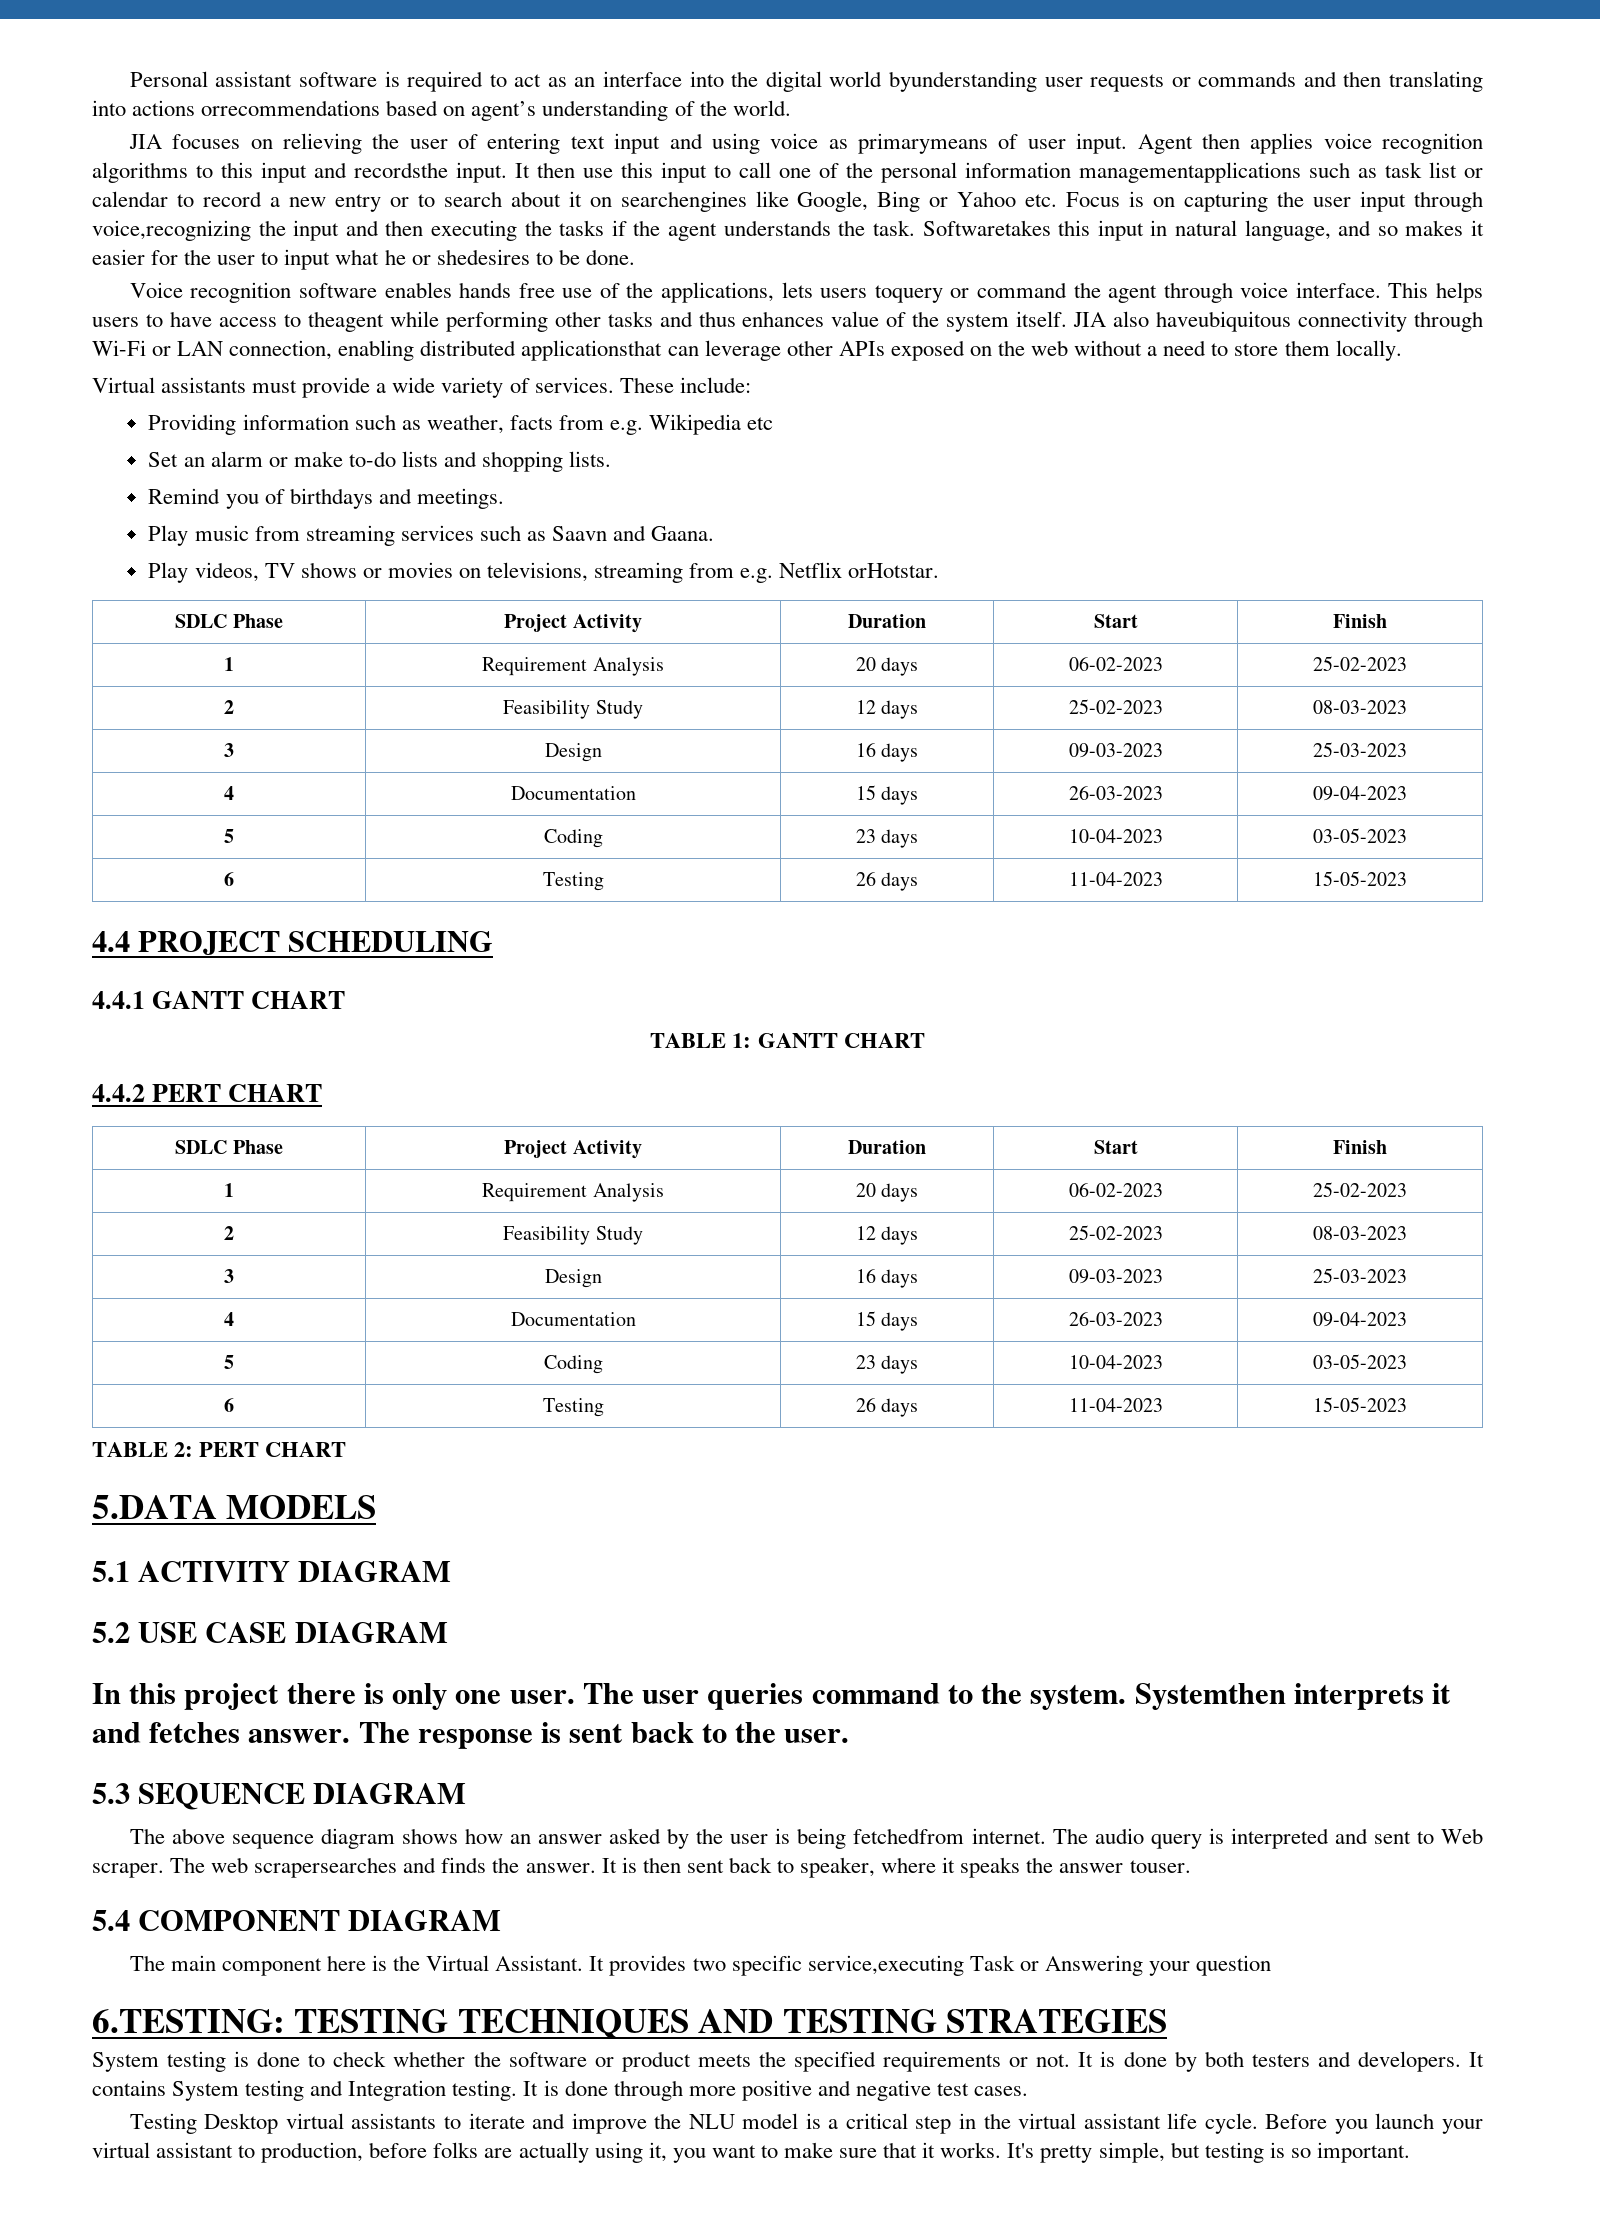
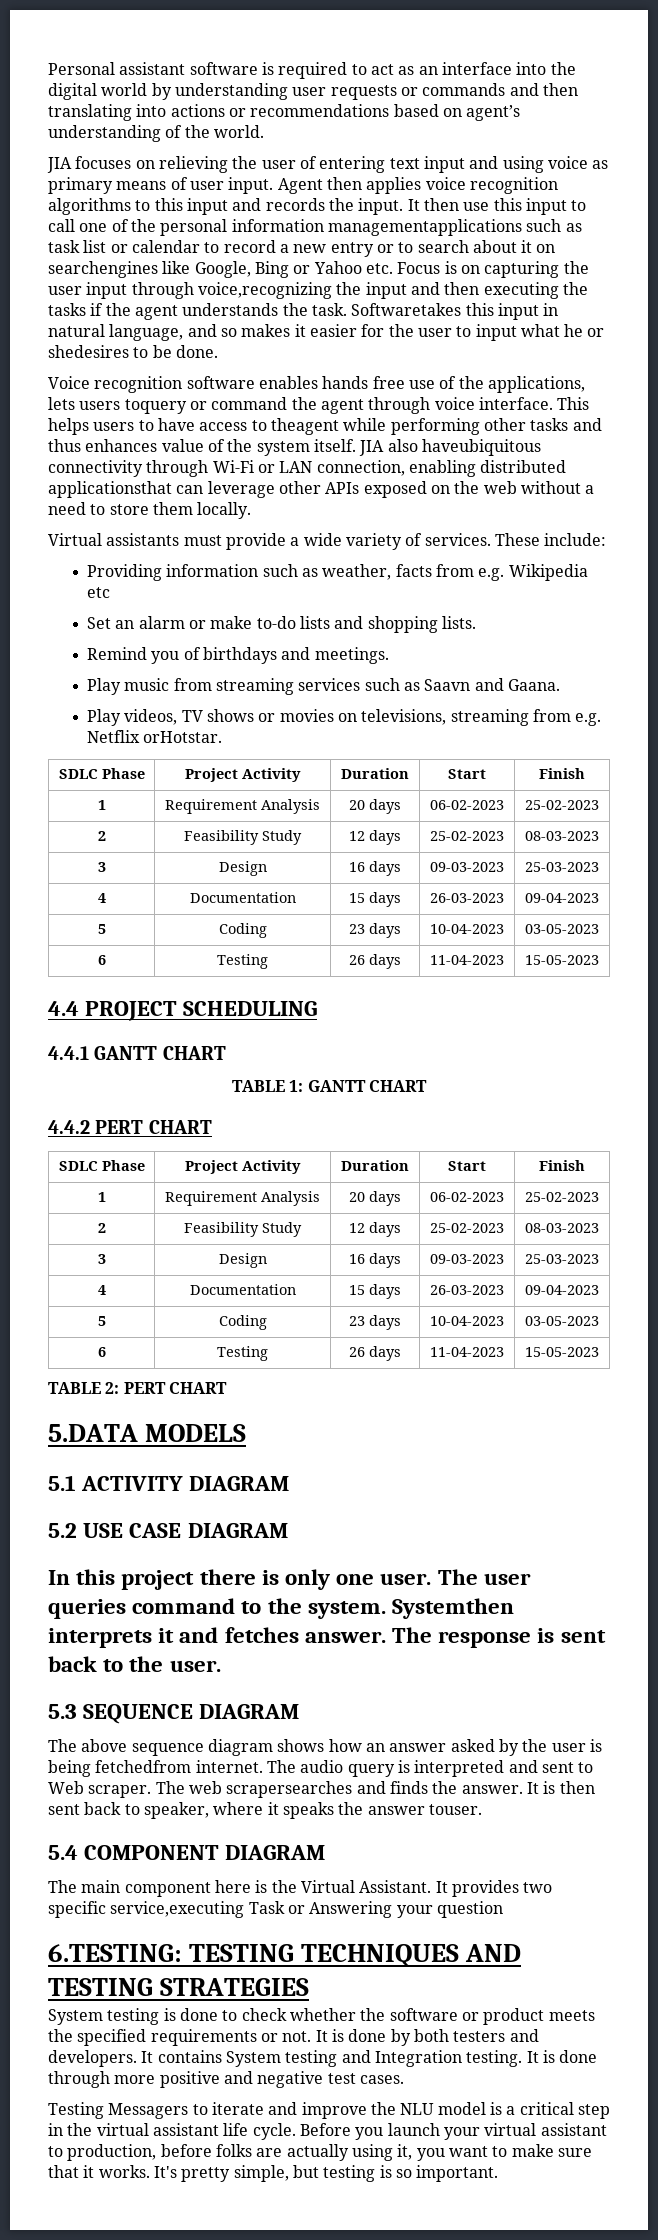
- Personal assistant software is required to act as an interface into the digital world byunderstanding user requests or commands and then translating into actions orrecommendations based on agent’s understanding of the world.
+ Personal assistant software is required to act as an interface into the digital world by understanding user requests or commands and then translating into actions or recommendations based on agent’s understanding of the world.
- JIA focuses on relieving the user of entering text input and using voice as primarymeans of user input.
+ JIA focuses on relieving the user of entering text input and using voice as primary means of user input.
- Agent then applies voice recognition algorithms to this input and recordsthe input.
+ Agent then applies voice recognition algorithms to this input and records the input.
- Testing Desktop virtual assistants to iterate and improve the NLU model is a critical step in the virtual assistant life cycle.
+ Testing Messagers to iterate and improve the NLU model is a critical step in the virtual assistant life cycle.

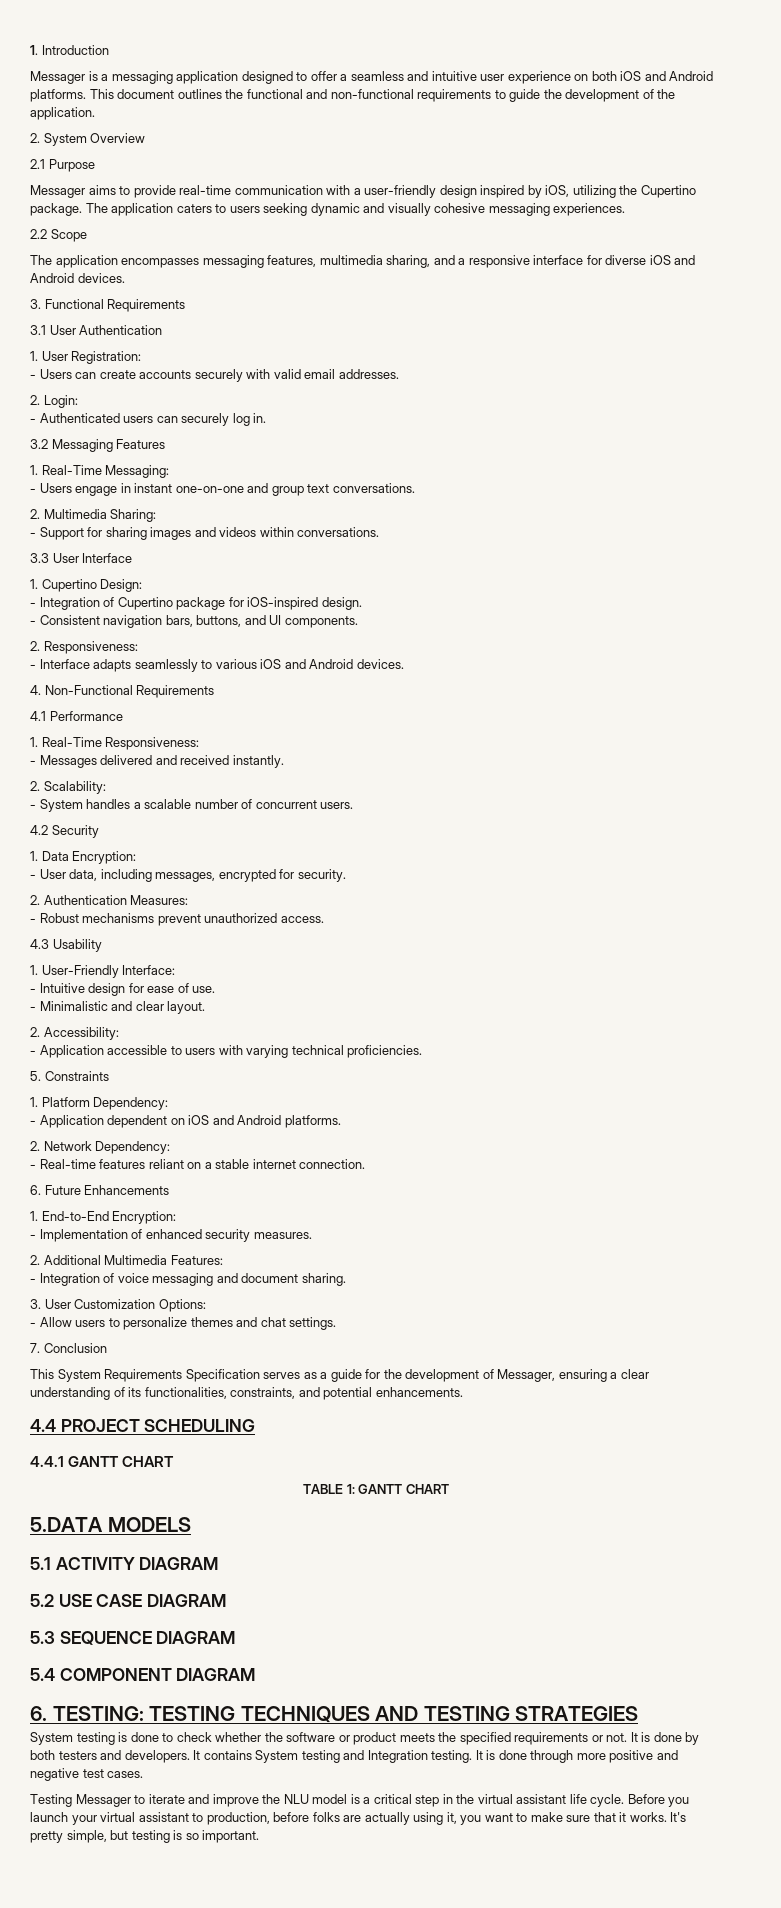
- Personal assistant software is required to act as an interface into the digital world by understanding user requests or commands and then translating into actions or recommendations based on agent’s understanding of the world.
- JIA focuses on relieving the user of entering text input and using voice as primary means of user input. Agent then applies voice recognition algorithms to this input and records the input. It then use this input to call one of the personal information managementapplications such as task list or calendar to record a new entry or to search about it on searchengines like Google, Bing or Yahoo etc. Focus is on capturing the user input through voice,recognizing the input and then executing the tasks if the agent understands the task. Softwaretakes this input in natural language, and so makes it easier for the user to input what he or shedesires to be done.
- Voice recognition software enables hands free use of the applications, lets users toquery or command the agent through voice interface. This helps users to have access to theagent while performing other tasks and thus enhances value of the system itself. JIA also haveubiquitous connectivity through Wi-Fi or LAN connection, enabling distributed applicationsthat can leverage other APIs exposed on the web without a need to store them locally.
- Virtual assistants must provide a wide variety of services. These include:
- Providing information such as weather, facts from e.g. Wikipedia etc
- Set an alarm or make to-do lists and shopping lists.
- Remind you of birthdays and meetings.
- Play music from streaming services such as Saavn and Gaana.
- Play videos, TV shows or movies on televisions, streaming from e.g. Netflix orHotstar.
- SDLC Phase | Project Activity | Duration | Start | Finish
- 1 | Requirement Analysis | 20 days | 06-02-2023 | 25-02-2023
- 2 | Feasibility Study | 12 days | 25-02-2023 | 08-03-2023
- 3 | Design | 16 days | 09-03-2023 | 25-03-2023
- 4 | Documentation | 15 days | 26-03-2023 | 09-04-2023
- 5 | Coding | 23 days | 10-04-2023 | 03-05-2023
- 6 | Testing | 26 days | 11-04-2023 | 15-05-2023
+ 1. Introduction
+ Messager is a messaging application designed to offer a seamless and intuitive user experience on both iOS and Android platforms. This document outlines the functional and non-functional requirements to guide the development of the application.
+ 2. System Overview
+ 2.1 Purpose
+ Messager aims to provide real-time communication with a user-friendly design inspired by iOS, utilizing the Cupertino package. The application caters to users seeking dynamic and visually cohesive messaging experiences.
+ 2.2 Scope
+ The application encompasses messaging features, multimedia sharing, and a responsive interface for diverse iOS and Android devices.
+ 3. Functional Requirements
+ 3.1 User Authentication
+ 1. User Registration:
+ - Users can create accounts securely with valid email addresses.
+ 2. Login:
+ - Authenticated users can securely log in.
+ 3.2 Messaging Features
+ 1. Real-Time Messaging:
+ - Users engage in instant one-on-one and group text conversations.
+ 2. Multimedia Sharing:
+ - Support for sharing images and videos within conversations.
+ 3.3 User Interface
+ 1. Cupertino Design:
+ - Integration of Cupertino package for iOS-inspired design.
+ - Consistent navigation bars, buttons, and UI components.
+ 2. Responsiveness:
+ - Interface adapts seamlessly to various iOS and Android devices.
+ 4. Non-Functional Requirements
+ 4.1 Performance
+ 1. Real-Time Responsiveness:
+ - Messages delivered and received instantly.
+ 2. Scalability:
+ - System handles a scalable number of concurrent users.
+ 4.2 Security
+ 1. Data Encryption:
+ - User data, including messages, encrypted for security.
+ 2. Authentication Measures:
+ - Robust mechanisms prevent unauthorized access.
+ 4.3 Usability
+ 1. User-Friendly Interface:
+ - Intuitive design for ease of use.
+ - Minimalistic and clear layout.
+ 2. Accessibility:
+ - Application accessible to users with varying technical proficiencies.
+ 5. Constraints
+ 1. Platform Dependency:
+ - Application dependent on iOS and Android platforms.
+ 2. Network Dependency:
+ - Real-time features reliant on a stable internet connection.
+ 6. Future Enhancements
+ 1. End-to-End Encryption:
+ - Implementation of enhanced security measures.
+ 2. Additional Multimedia Features:
+ - Integration of voice messaging and document sharing.
+ 3. User Customization Options:
+ - Allow users to personalize themes and chat settings.
+ 7. Conclusion
+ This System Requirements Specification serves as a guide for the development of Messager, ensuring a clear understanding of its functionalities, constraints, and potential enhancements.
- 4.4.2 PERT CHART
- SDLC Phase | Project Activity | Duration | Start | Finish
- 1 | Requirement Analysis | 20 days | 06-02-2023 | 25-02-2023
- 2 | Feasibility Study | 12 days | 25-02-2023 | 08-03-2023
- 3 | Design | 16 days | 09-03-2023 | 25-03-2023
- 4 | Documentation | 15 days | 26-03-2023 | 09-04-2023
- 5 | Coding | 23 days | 10-04-2023 | 03-05-2023
- 6 | Testing | 26 days | 11-04-2023 | 15-05-2023
- TABLE 2: PERT CHART
- In this project there is only one user. The user queries command to the system. Systemthen interprets it and fetches answer. The response is sent back to the user.
  5.3 SEQUENCE DIAGRAM
- The above sequence diagram shows how an answer asked by the user is being fetchedfrom internet. The audio query is interpreted and sent to Web scraper. The web scrapersearches and finds the answer. It is then sent back to speaker, where it speaks the answer touser.
  5.4 COMPONENT DIAGRAM
- The main component here is the Virtual Assistant. It provides two specific service,executing Task or Answering your question
- 6.TESTING: TESTING TECHNIQUES AND TESTING STRATEGIES
+ 6. TESTING: TESTING TECHNIQUES AND TESTING STRATEGIES
- Testing Messagers to iterate and improve the NLU model is a critical step in the virtual assistant life cycle.
+ Testing Messager to iterate and improve the NLU model is a critical step in the virtual assistant life cycle.

